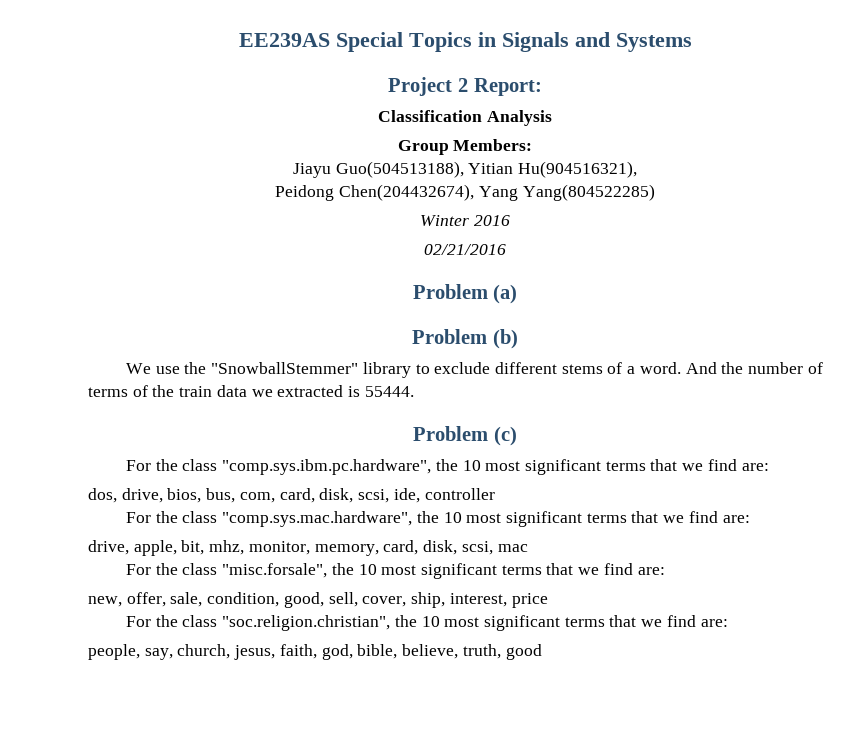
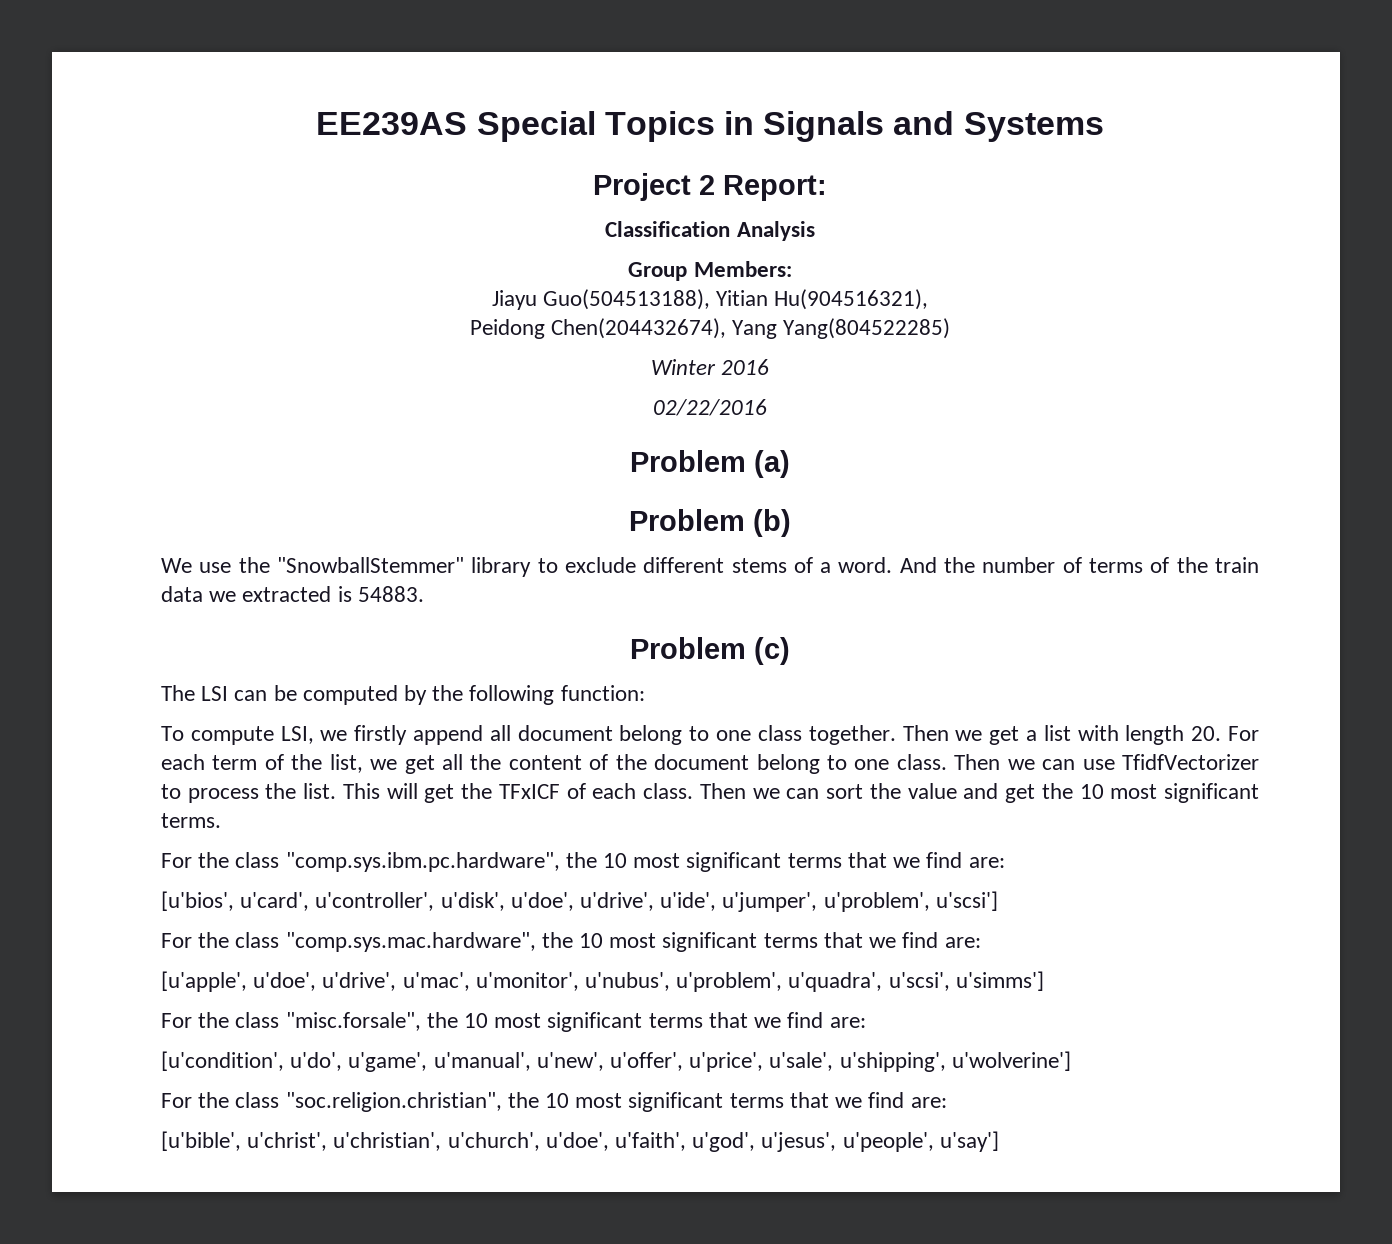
- 02/21/2016
+ 02/22/2016
- And the number of terms of the train data we extracted is 55444.
+ And the number of terms of the train data we extracted is 54883.
+ The LSI can be computed by the following function:
+ To compute LSI, we firstly append all document belong to one class together. Then we get a list with length 20. For each term of the list, we get all the content of the document belong to one class. Then we can use TfidfVectorizer to process the list. This will get the TFxICF of each class. Then we can sort the value and get the 10 most significant terms.
- dos, drive, bios, bus, com, card, disk, scsi, ide, controller
+ [u'bios', u'card', u'controller', u'disk', u'doe', u'drive', u'ide', u'jumper', u'problem', u'scsi']
- drive, apple, bit, mhz, monitor, memory, card, disk, scsi, mac
+ [u'apple', u'doe', u'drive', u'mac', u'monitor', u'nubus', u'problem', u'quadra', u'scsi', u'simms']
- new, offer, sale, condition, good, sell, cover, ship, interest, price
+ [u'condition', u'do', u'game', u'manual', u'new', u'offer', u'price', u'sale', u'shipping', u'wolverine']
- people, say, church, jesus, faith, god, bible, believe, truth, good
+ [u'bible', u'christ', u'christian', u'church', u'doe', u'faith', u'god', u'jesus', u'people', u'say']

